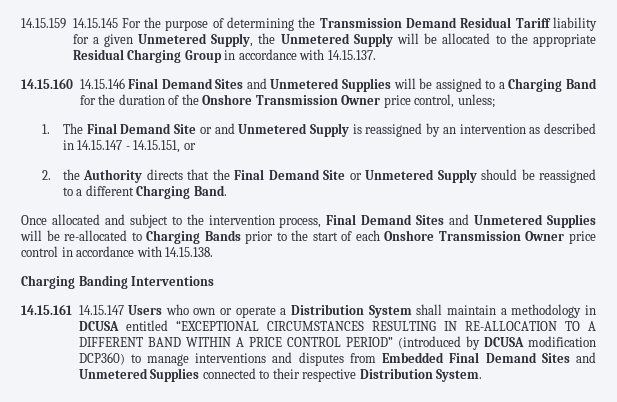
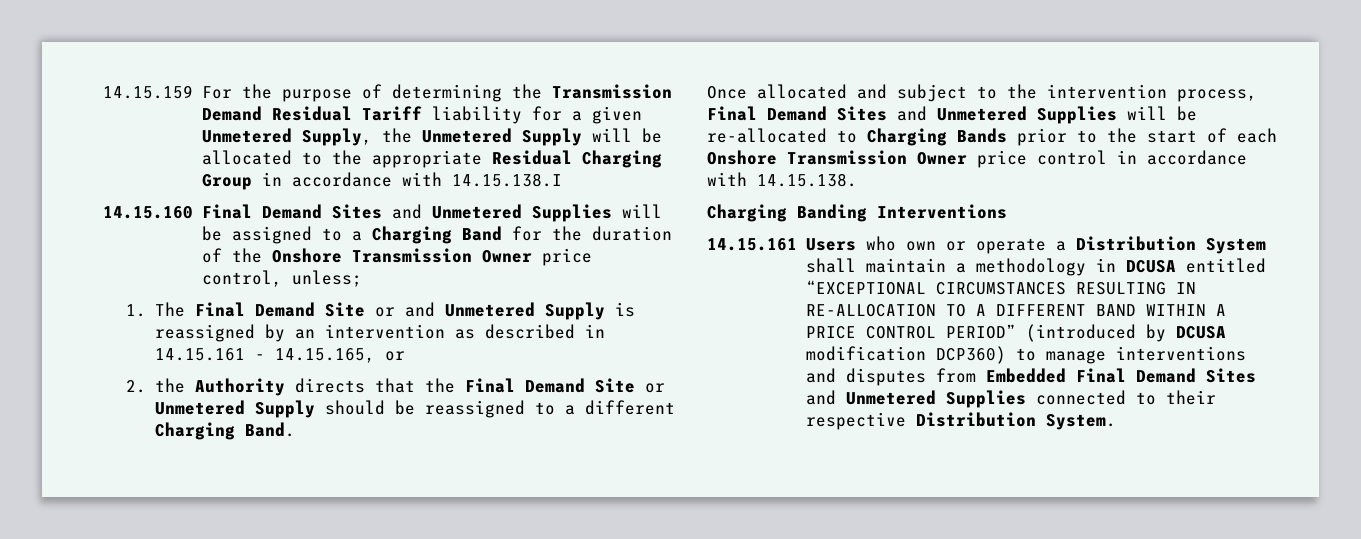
- 14.15.159 14.15.145 For the purpose of determining the Transmission Demand Residual Tariff liability for a given Unmetered Supply, the Unmetered Supply will be allocated to the appropriate Residual Charging Group in accordance with 14.15.137.
+ 14.15.159 For the purpose of determining the Transmission Demand Residual Tariff liability for a given Unmetered Supply, the Unmetered Supply will be allocated to the appropriate Residual Charging Group in accordance with 14.15.138.I
- 14.15.160 14.15.146 Final Demand Sites and Unmetered Supplies will be assigned to a Charging Band for the duration of the Onshore Transmission Owner price control, unless;
+ 14.15.160 Final Demand Sites and Unmetered Supplies will be assigned to a Charging Band for the duration of the Onshore Transmission Owner price control, unless;
- 1. The Final Demand Site or and Unmetered Supply is reassigned by an intervention as described in 14.15.147 - 14.15.151, or
+ 1. The Final Demand Site or and Unmetered Supply is reassigned by an intervention as described in 14.15.161 - 14.15.165, or
- 14.15.161 14.15.147 Users who own or operate a Distribution System shall maintain a methodology in DCUSA entitled “EXCEPTIONAL CIRCUMSTANCES RESULTING IN RE-ALLOCATION TO A DIFFERENT BAND WITHIN A PRICE CONTROL PERIOD” (introduced by DCUSA modification DCP360) to manage interventions and disputes from Embedded Final Demand Sites and Unmetered Supplies connected to their respective Distribution System.
+ 14.15.161 Users who own or operate a Distribution System shall maintain a methodology in DCUSA entitled “EXCEPTIONAL CIRCUMSTANCES RESULTING IN RE-ALLOCATION TO A DIFFERENT BAND WITHIN A PRICE CONTROL PERIOD” (introduced by DCUSA modification DCP360) to manage interventions and disputes from Embedded Final Demand Sites and Unmetered Supplies connected to their respective Distribution System.

